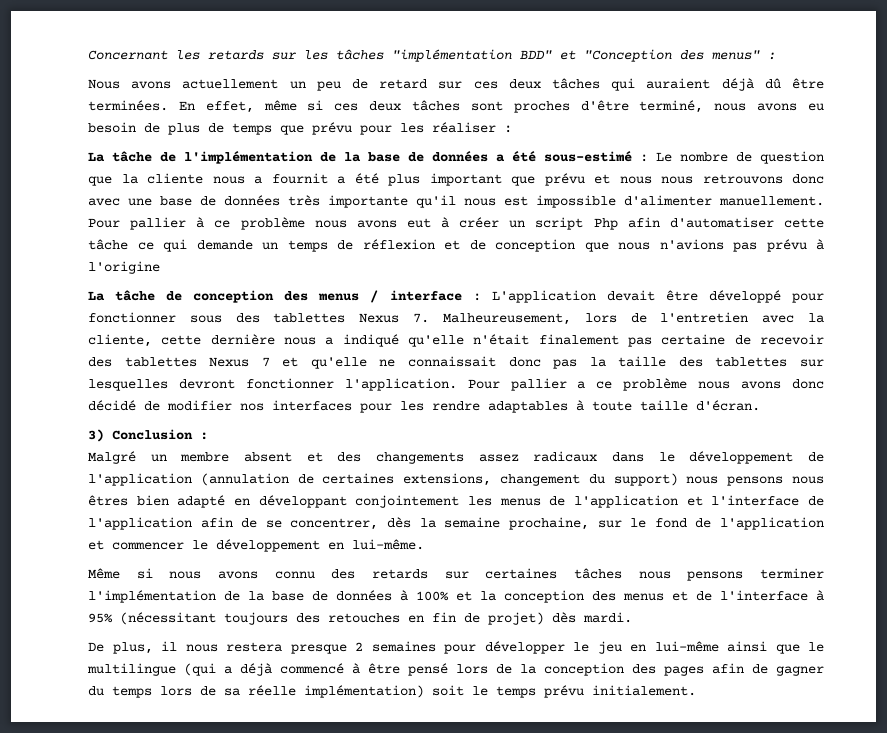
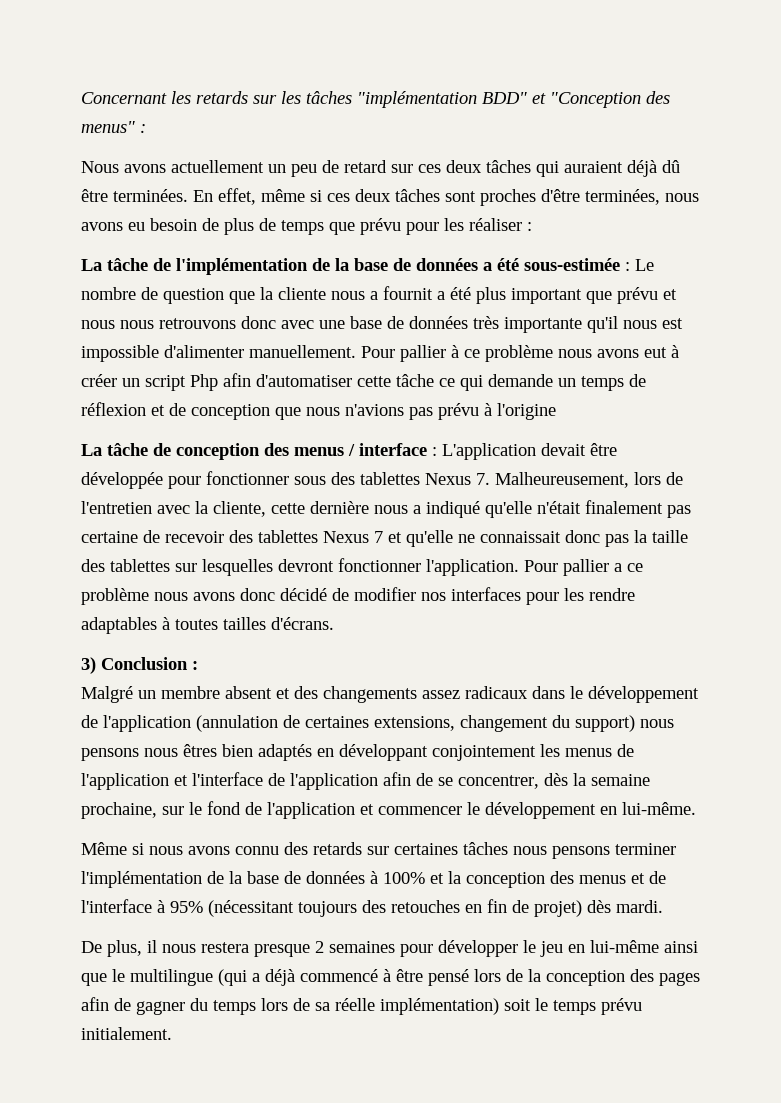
- En effet, même si ces deux tâches sont proches d'être terminé, nous avons eu besoin de plus de temps que prévu pour les réaliser :
+ En effet, même si ces deux tâches sont proches d'être terminées, nous avons eu besoin de plus de temps que prévu pour les réaliser :
- La tâche de l'implémentation de la base de données a été sous-estimé : Le nombre de question que la cliente nous a fournit a été plus important que prévu et nous nous retrouvons donc avec une base de données très importante qu'il nous est impossible d'alimenter manuellement.
+ La tâche de l'implémentation de la base de données a été sous-estimée : Le nombre de question que la cliente nous a fournit a été plus important que prévu et nous nous retrouvons donc avec une base de données très importante qu'il nous est impossible d'alimenter manuellement.
- La tâche de conception des menus / interface : L'application devait être développé pour fonctionner sous des tablettes Nexus 7. Malheureusement, lors de l'entretien avec la cliente, cette dernière nous a indiqué qu'elle n'était finalement pas certaine de recevoir des tablettes Nexus 7 et qu'elle ne connaissait donc pas la taille des tablettes sur lesquelles devront fonctionner l'application.
+ La tâche de conception des menus / interface : L'application devait être développée pour fonctionner sous des tablettes Nexus 7. Malheureusement, lors de l'entretien avec la cliente, cette dernière nous a indiqué qu'elle n'était finalement pas certaine de recevoir des tablettes Nexus 7 et qu'elle ne connaissait donc pas la taille des tablettes sur lesquelles devront fonctionner l'application.
- Pour pallier a ce problème nous avons donc décidé de modifier nos interfaces pour les rendre adaptables à toute taille d'écran.
+ Pour pallier a ce problème nous avons donc décidé de modifier nos interfaces pour les rendre adaptables à toutes tailles d'écrans.
- Malgré un membre absent et des changements assez radicaux dans le développement de l'application (annulation de certaines extensions, changement du support) nous pensons nous êtres bien adapté en développant conjointement les menus de l'application et l'interface de l'application afin de se concentrer, dès la semaine prochaine, sur le fond de l'application et commencer le développement en lui-même.
+ Malgré un membre absent et des changements assez radicaux dans le développement de l'application (annulation de certaines extensions, changement du support) nous pensons nous êtres bien adaptés en développant conjointement les menus de l'application et l'interface de l'application afin de se concentrer, dès la semaine prochaine, sur le fond de l'application et commencer le développement en lui-même.

